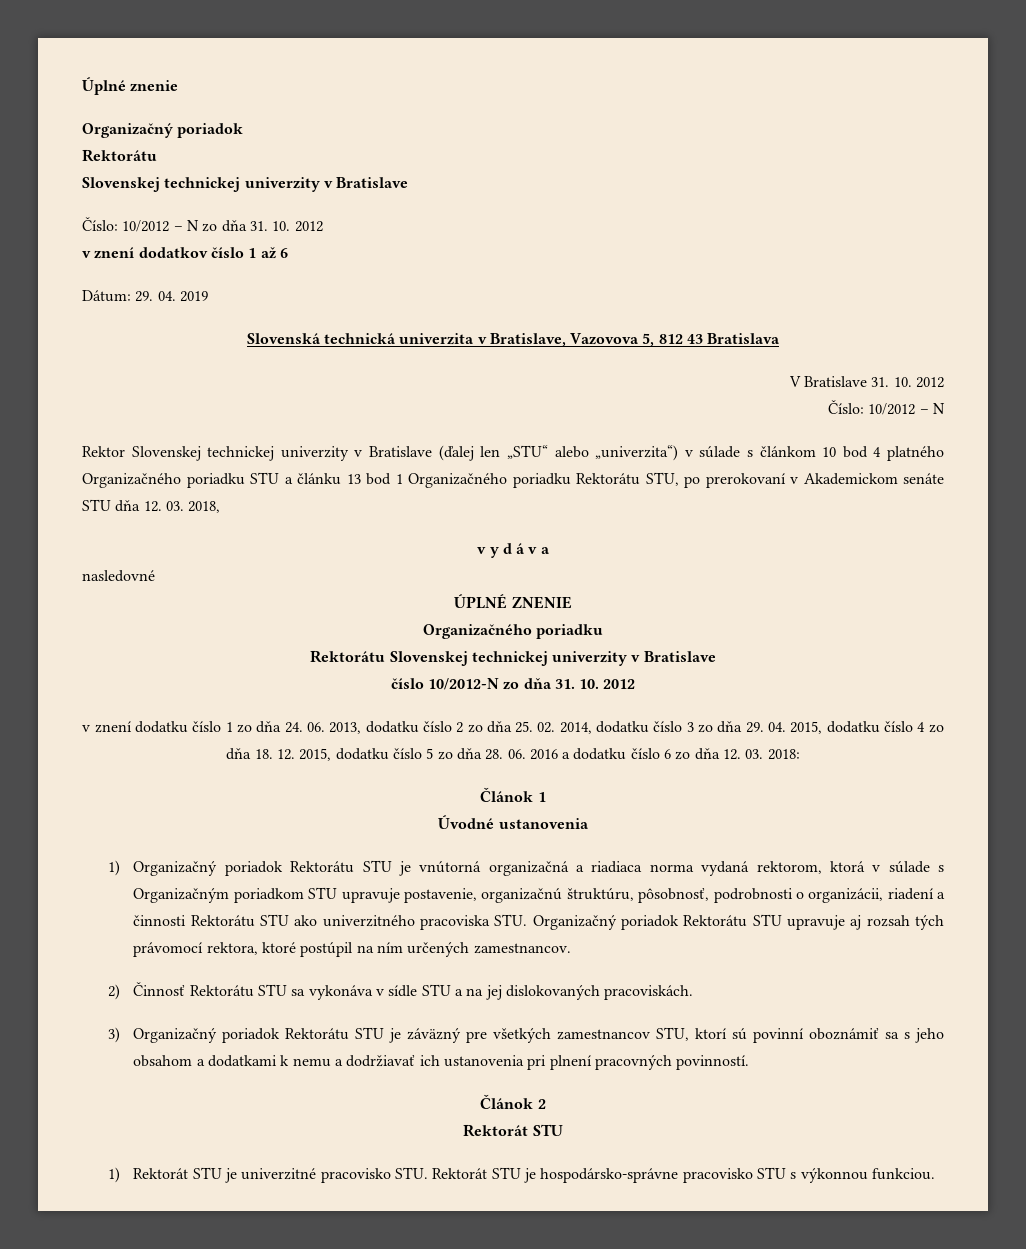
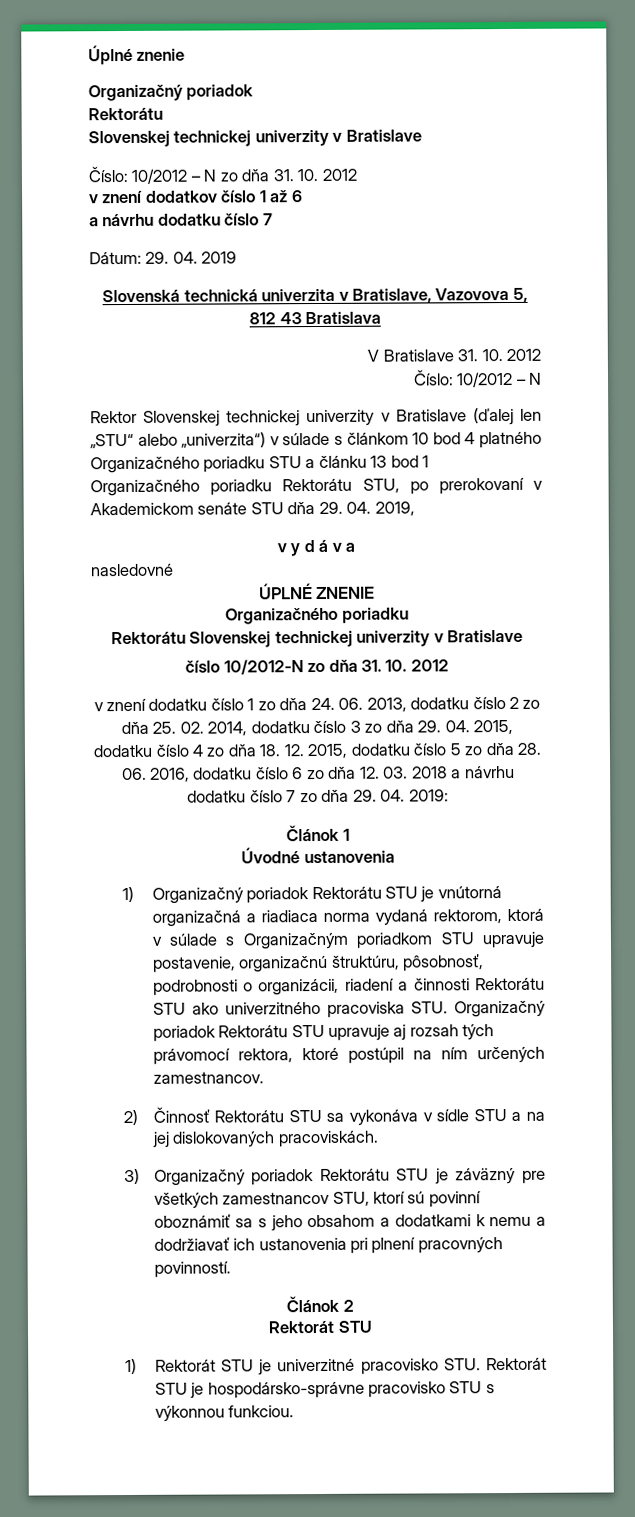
  v znení dodatkov číslo 1 až 6
+ a návrhu dodatku číslo 7
- Rektor Slovenskej technickej univerzity v Bratislave (ďalej len „STU“ alebo „univerzita“) v súlade s článkom 10 bod 4 platného Organizačného poriadku STU a článku 13 bod 1 Organizačného poriadku Rektorátu STU, po prerokovaní v Akademickom senáte STU dňa 12. 03. 2018,
+ Rektor Slovenskej technickej univerzity v Bratislave (ďalej len „STU“ alebo „univerzita“) v súlade s článkom 10 bod 4 platného Organizačného poriadku STU a článku 13 bod 1 Organizačného poriadku Rektorátu STU, po prerokovaní v Akademickom senáte STU dňa 29. 04. 2019,
- v znení dodatku číslo 1 zo dňa 24. 06. 2013, dodatku číslo 2 zo dňa 25. 02. 2014, dodatku číslo 3 zo dňa 29. 04. 2015, dodatku číslo 4 zo dňa 18. 12. 2015, dodatku číslo 5 zo dňa 28. 06. 2016 a dodatku číslo 6 zo dňa 12. 03. 2018:
+ v znení dodatku číslo 1 zo dňa 24. 06. 2013, dodatku číslo 2 zo dňa 25. 02. 2014, dodatku číslo 3 zo dňa 29. 04. 2015, dodatku číslo 4 zo dňa 18. 12. 2015, dodatku číslo 5 zo dňa 28. 06. 2016, dodatku číslo 6 zo dňa 12. 03. 2018 a návrhu dodatku číslo 7 zo dňa 29. 04. 2019:

